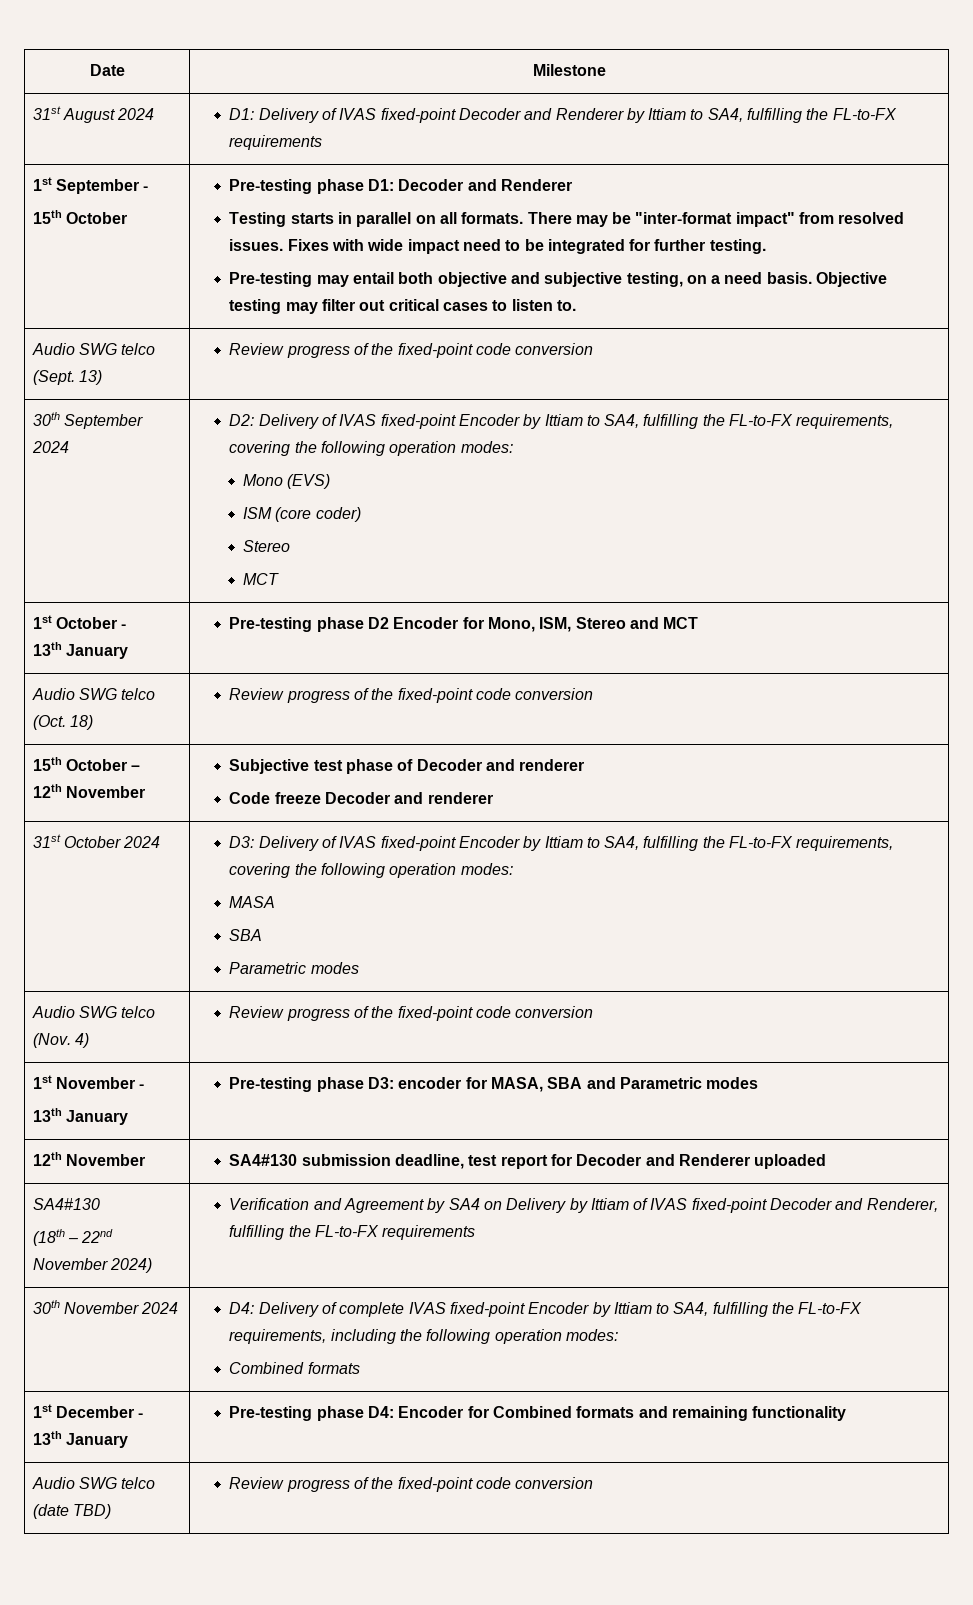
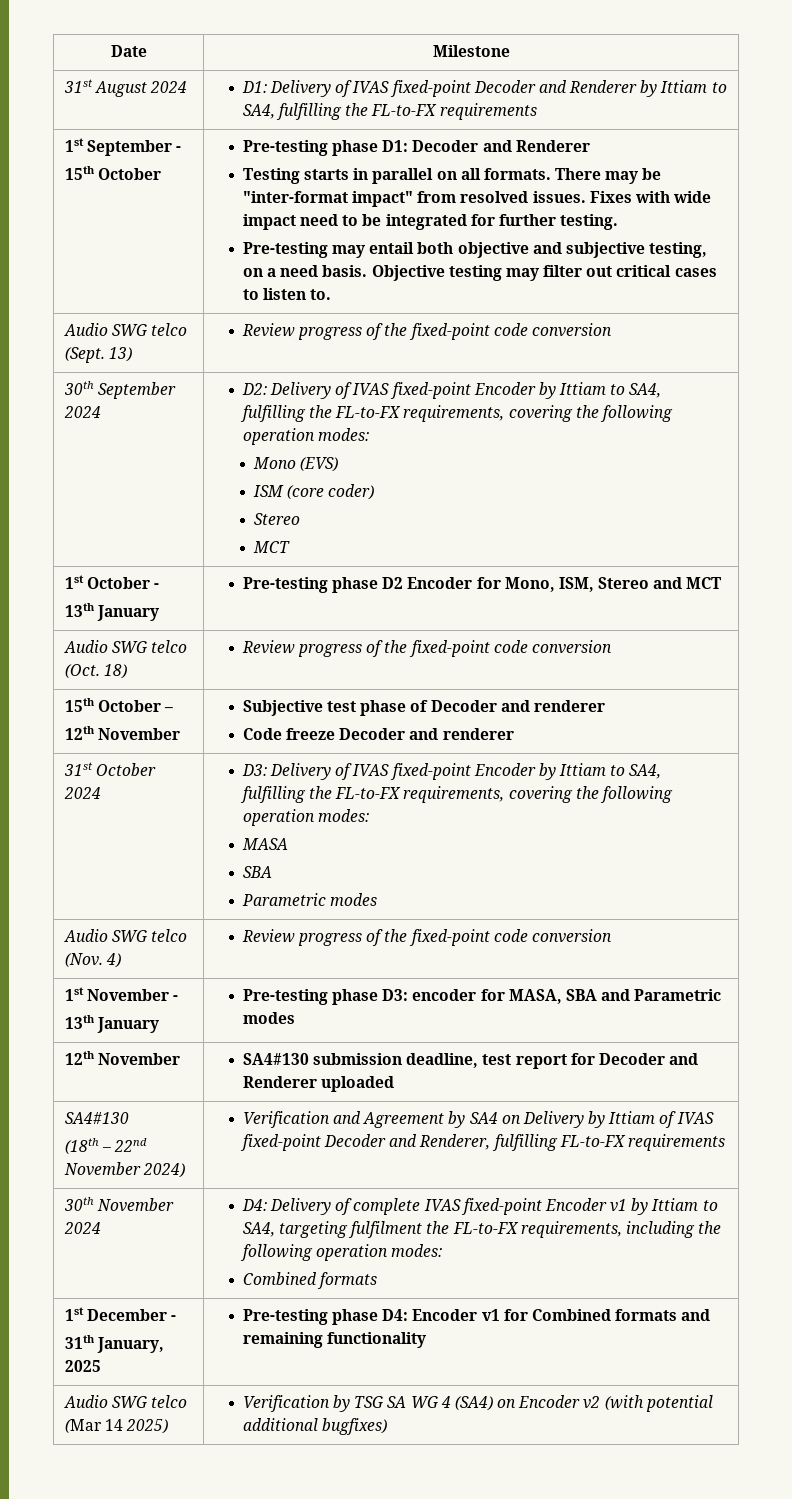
  12th November | SA4#130 submission deadline, test report for Decoder and Renderer uploaded
  SA4#130
- (18th – 22nd November 2024) | Verification and Agreement by SA4 on Delivery by Ittiam of IVAS fixed-point Decoder and Renderer, fulfilling the FL-to-FX requirements
+ (18th – 22nd November 2024) | Verification and Agreement by SA4 on Delivery by Ittiam of IVAS fixed-point Decoder and Renderer, fulfilling FL-to-FX requirements
- 30th November 2024 | D4: Delivery of complete IVAS fixed-point Encoder by Ittiam to SA4, fulfilling the FL-to-FX requirements, including the following operation modes:
+ 30th November 2024 | D4: Delivery of complete IVAS fixed-point Encoder v1 by Ittiam to SA4, targeting fulfilment the FL-to-FX requirements, including the following operation modes:
  1st December -
- 13th January | Pre-testing phase D4: Encoder for Combined formats and remaining functionality
+ 31th January, 2025 | Pre-testing phase D4: Encoder v1 for Combined formats and remaining functionality
- Audio SWG telco (date TBD) | Review progress of the fixed-point code conversion
+ Audio SWG telco (Mar 14 2025) | Verification by TSG SA WG 4 (SA4) on Encoder v2 (with potential additional bugfixes)

